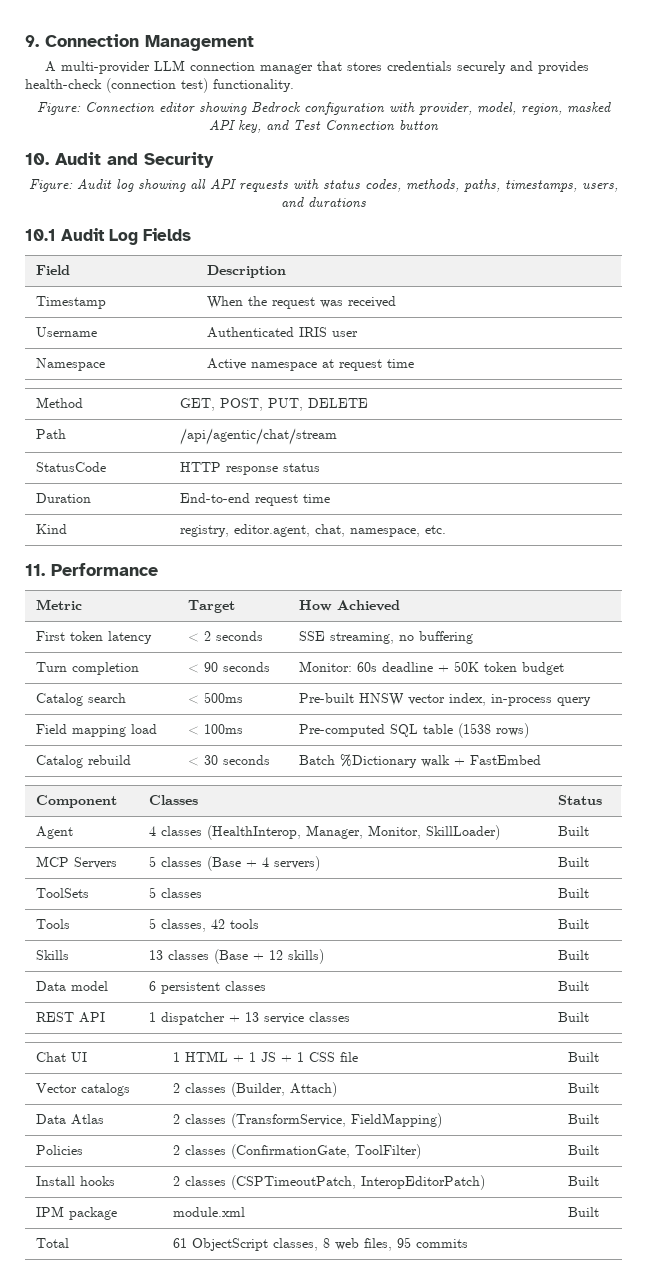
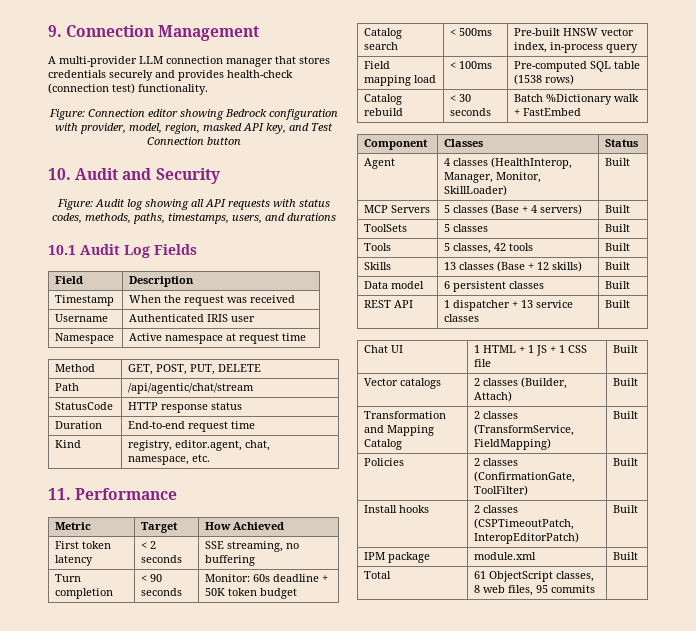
- Data Atlas | 2 classes (TransformService, FieldMapping) | Built
+ Transformation and Mapping Catalog | 2 classes (TransformService, FieldMapping) | Built

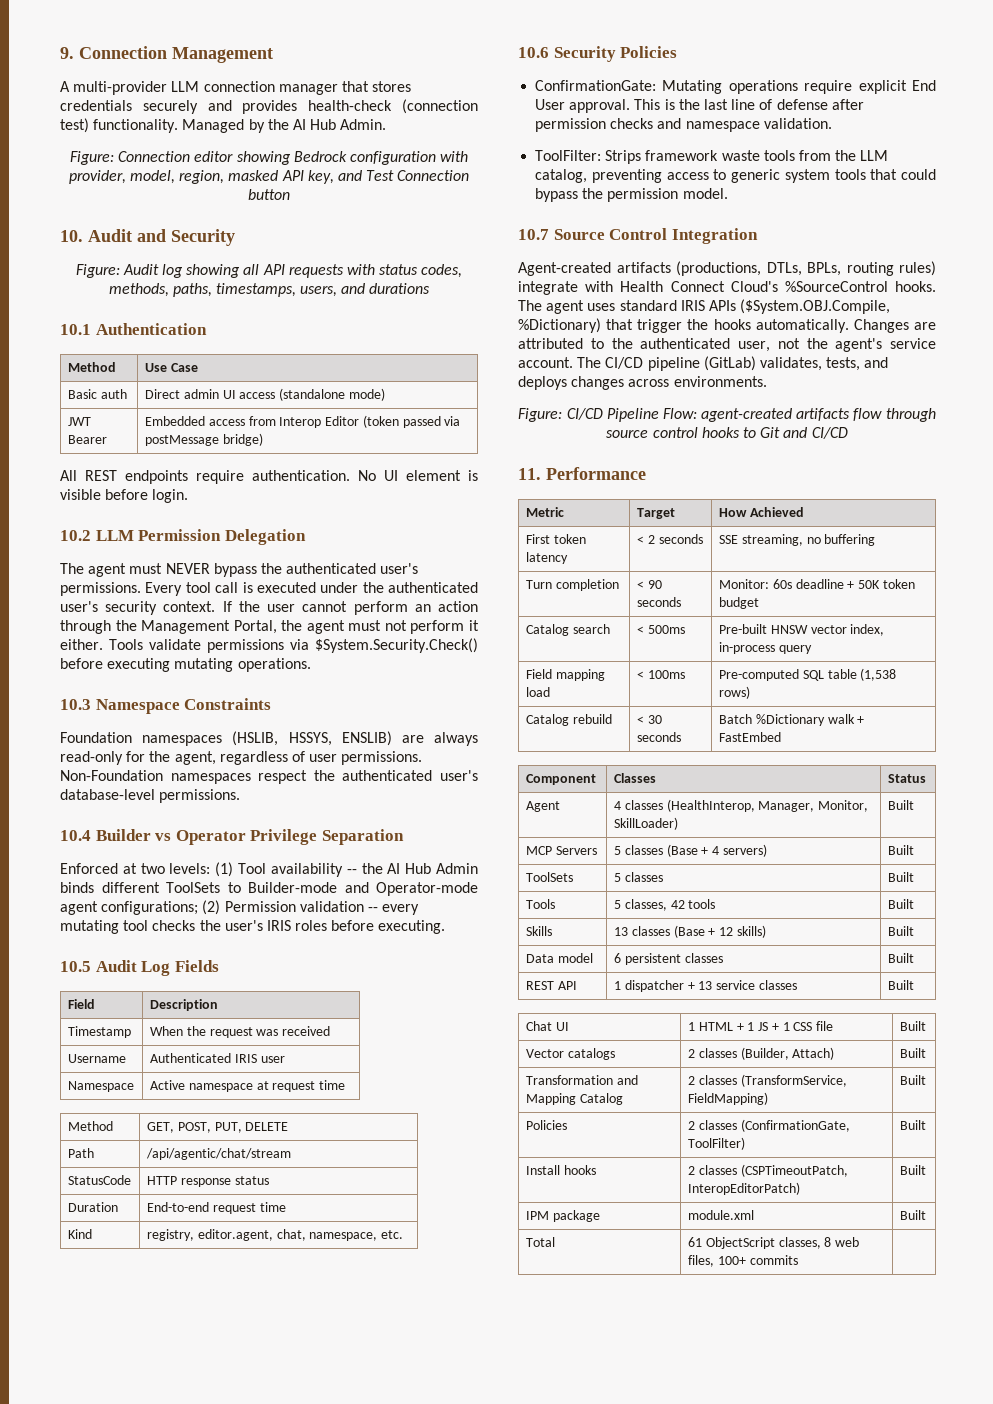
+ Managed by the AI Hub Admin.
- 10.1 Audit Log Fields
+ 10.1 Authentication
+ Method | Use Case
+ Basic auth | Direct admin UI access (standalone mode)
+ JWT Bearer | Embedded access from Interop Editor (token passed via postMessage bridge)
+ All REST endpoints require authentication. No UI element is visible before login.
+ 10.2 LLM Permission Delegation
+ The agent must NEVER bypass the authenticated user's permissions. Every tool call is executed under the authenticated user's security context. If the user cannot perform an action through the Management Portal, the agent must not perform it either. Tools validate permissions via $System.Security.Check() before executing mutating operations.
+ 10.3 Namespace Constraints
+ Foundation namespaces (HSLIB, HSSYS, ENSLIB) are always read-only for the agent, regardless of user permissions. Non-Foundation namespaces respect the authenticated user's database-level permissions.
+ 10.4 Builder vs Operator Privilege Separation
+ Enforced at two levels: (1) Tool availability -- the AI Hub Admin binds different ToolSets to Builder-mode and Operator-mode agent configurations; (2) Permission validation -- every mutating tool checks the user's IRIS roles before executing.
+ 10.5 Audit Log Fields
+ 10.6 Security Policies
+ ConfirmationGate: Mutating operations require explicit End User approval. This is the last line of defense after permission checks and namespace validation.
+ ToolFilter: Strips framework waste tools from the LLM catalog, preventing access to generic system tools that could bypass the permission model.
+ 10.7 Source Control Integration
+ Agent-created artifacts (productions, DTLs, BPLs, routing rules) integrate with Health Connect Cloud's %SourceControl hooks. The agent uses standard IRIS APIs ($System.OBJ.Compile, %Dictionary) that trigger the hooks automatically. Changes are attributed to the authenticated user, not the agent's service account. The CI/CD pipeline (GitLab) validates, tests, and deploys changes across environments.
+ Figure: CI/CD Pipeline Flow: agent-created artifacts flow through source control hooks to Git and CI/CD
- Field mapping load | < 100ms | Pre-computed SQL table (1538 rows)
+ Field mapping load | < 100ms | Pre-computed SQL table (1,538 rows)
- Total | 61 ObjectScript classes, 8 web files, 95 commits |
+ Total | 61 ObjectScript classes, 8 web files, 100+ commits |

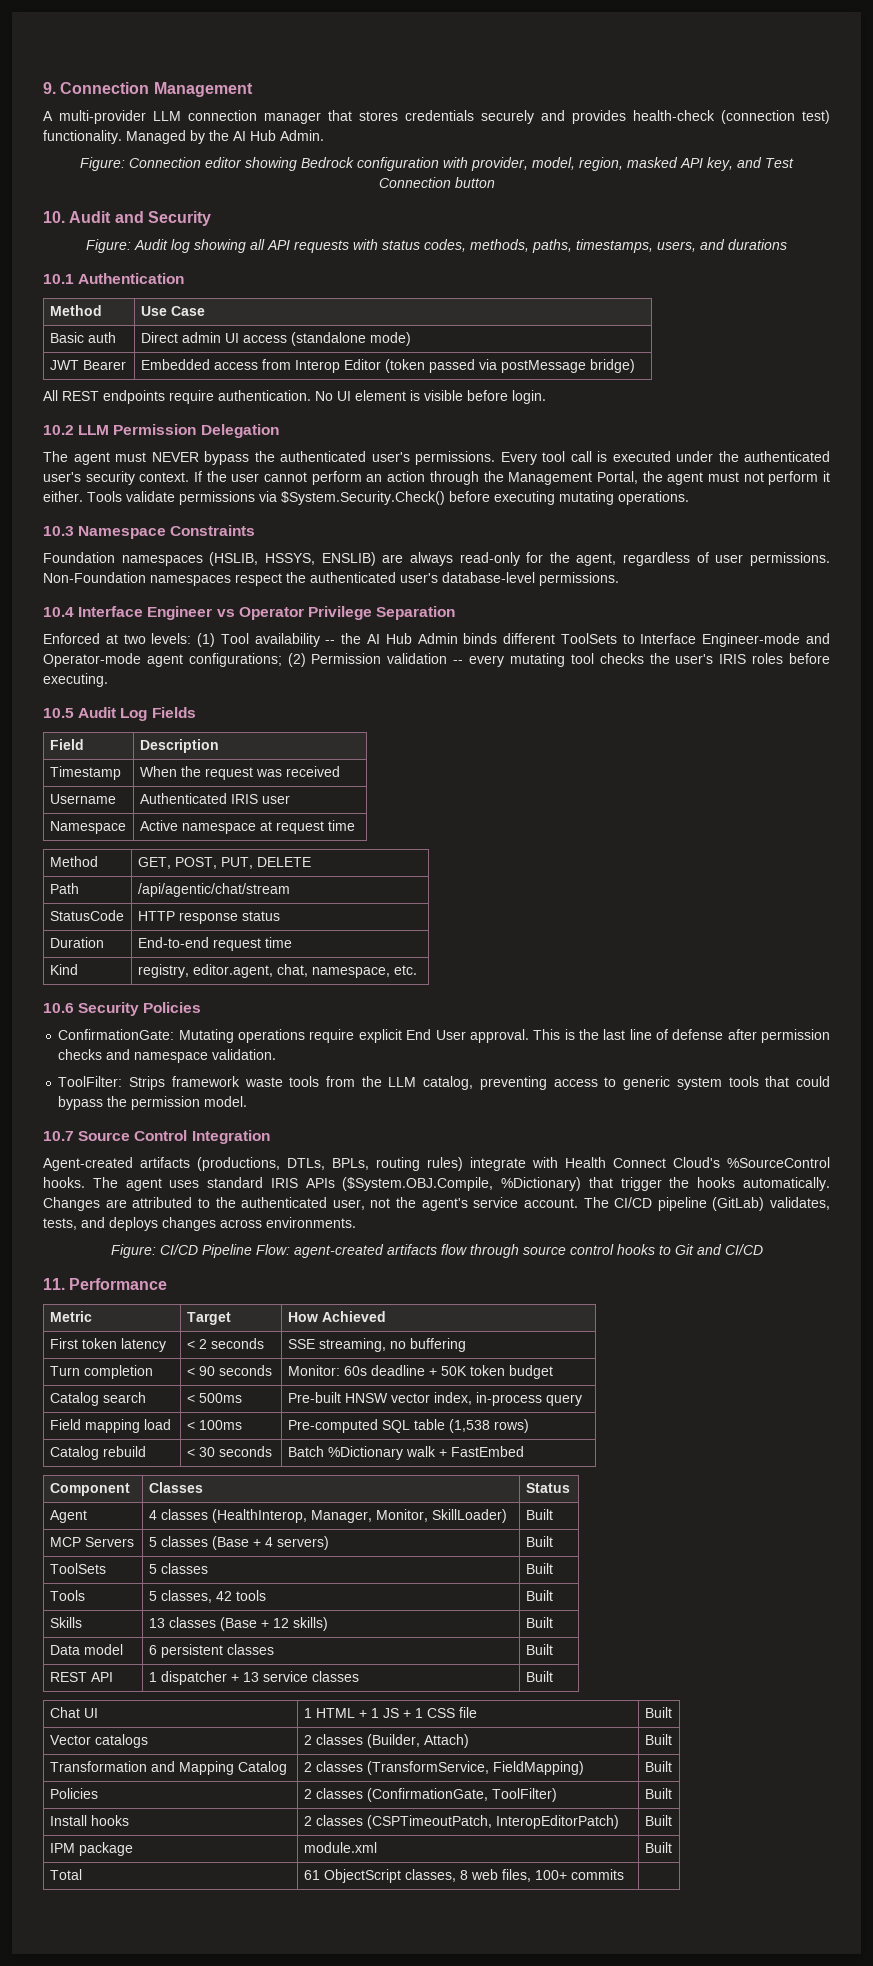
- 10.4 Builder vs Operator Privilege Separation
+ 10.4 Interface Engineer vs Operator Privilege Separation
- Enforced at two levels: (1) Tool availability -- the AI Hub Admin binds different ToolSets to Builder-mode and Operator-mode agent configurations; (2) Permission validation -- every mutating tool checks the user's IRIS roles before executing.
+ Enforced at two levels: (1) Tool availability -- the AI Hub Admin binds different ToolSets to Interface Engineer-mode and Operator-mode agent configurations; (2) Permission validation -- every mutating tool checks the user's IRIS roles before executing.

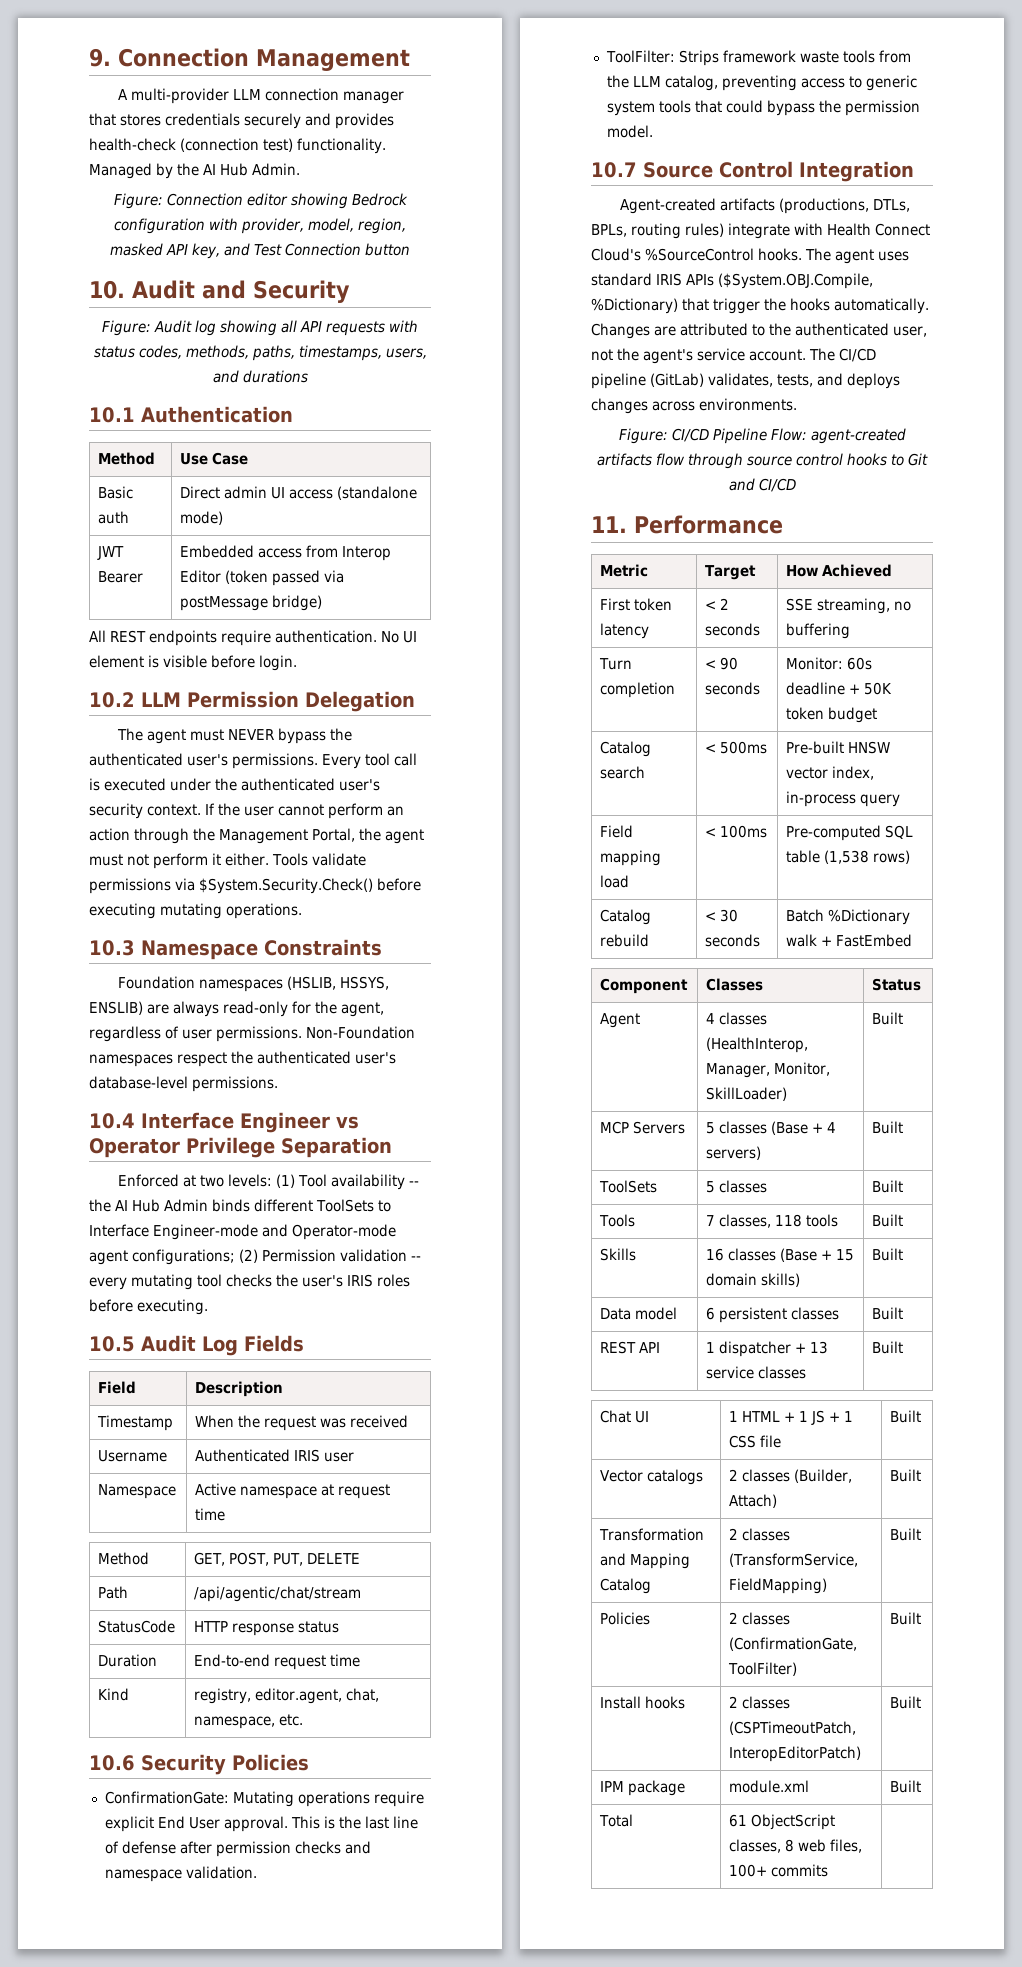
- Tools | 5 classes, 42 tools | Built
+ Tools | 7 classes, 118 tools | Built
- Skills | 13 classes (Base + 12 skills) | Built
+ Skills | 16 classes (Base + 15 domain skills) | Built

